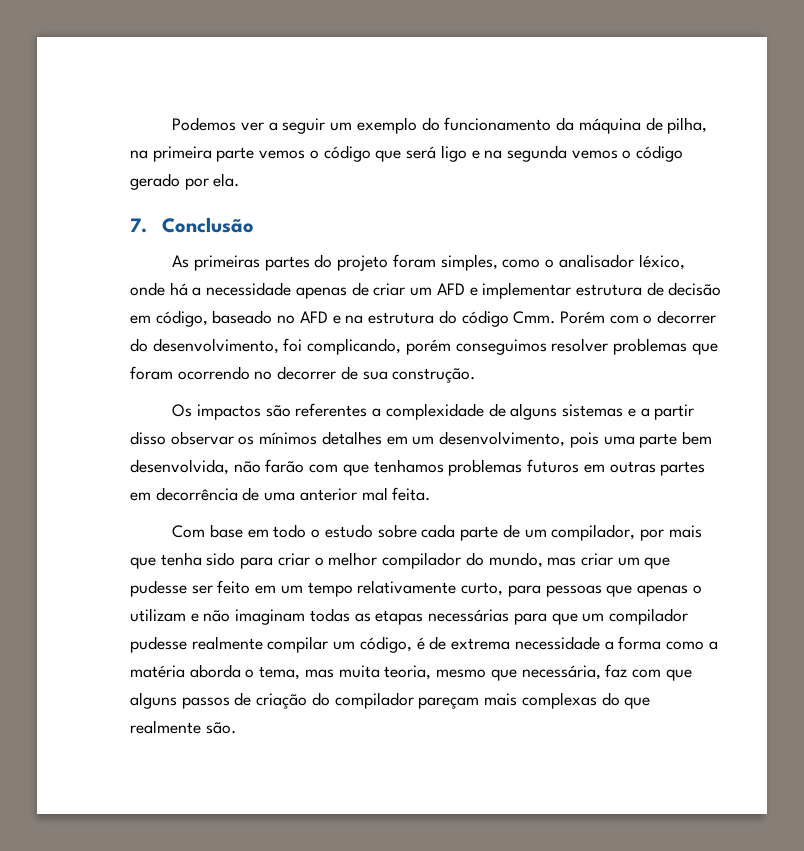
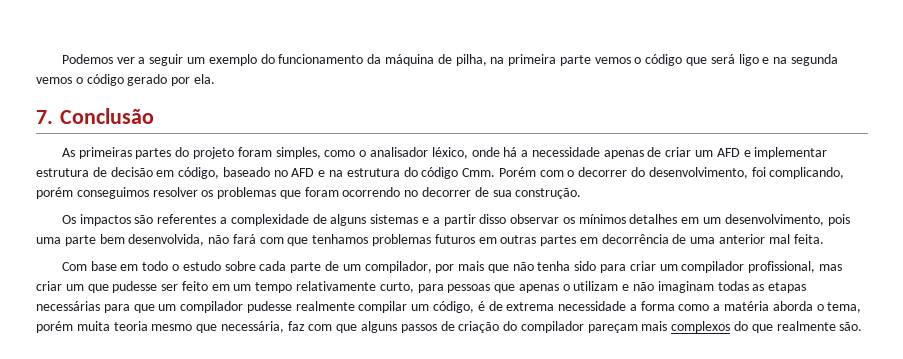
- As primeiras partes do projeto foram simples, como o analisador léxico, onde há a necessidade apenas de criar um AFD e implementar estrutura de decisão em código, baseado no AFD e na estrutura do código Cmm. Porém com o decorrer do desenvolvimento, foi complicando, porém conseguimos resolver problemas que foram ocorrendo no decorrer de sua construção.
+ As primeiras partes do projeto foram simples, como o analisador léxico, onde há a necessidade apenas de criar um AFD e implementar estrutura de decisão em código, baseado no AFD e na estrutura do código Cmm. Porém com o decorrer do desenvolvimento, foi complicando, porém conseguimos resolver os problemas que foram ocorrendo no decorrer de sua construção.
- Os impactos são referentes a complexidade de alguns sistemas e a partir disso observar os mínimos detalhes em um desenvolvimento, pois uma parte bem desenvolvida, não farão com que tenhamos problemas futuros em outras partes em decorrência de uma anterior mal feita.
+ Os impactos são referentes a complexidade de alguns sistemas e a partir disso observar os mínimos detalhes em um desenvolvimento, pois uma parte bem desenvolvida, não fará com que tenhamos problemas futuros em outras partes em decorrência de uma anterior mal feita.
- Com base em todo o estudo sobre cada parte de um compilador, por mais que tenha sido para criar o melhor compilador do mundo, mas criar um que pudesse ser feito em um tempo relativamente curto, para pessoas que apenas o utilizam e não imaginam todas as etapas necessárias para que um compilador pudesse realmente compilar um código, é de extrema necessidade a forma como a matéria aborda o tema, mas muita teoria, mesmo que necessária, faz com que alguns passos de criação do compilador pareçam mais complexas do que realmente são.
+ Com base em todo o estudo sobre cada parte de um compilador, por mais que não tenha sido para criar um compilador profissional, mas criar um que pudesse ser feito em um tempo relativamente curto, para pessoas que apenas o utilizam e não imaginam todas as etapas necessárias para que um compilador pudesse realmente compilar um código, é de extrema necessidade a forma como a matéria aborda o tema, porém muita teoria mesmo que necessária, faz com que alguns passos de criação do compilador pareçam mais complexos do que realmente são.

